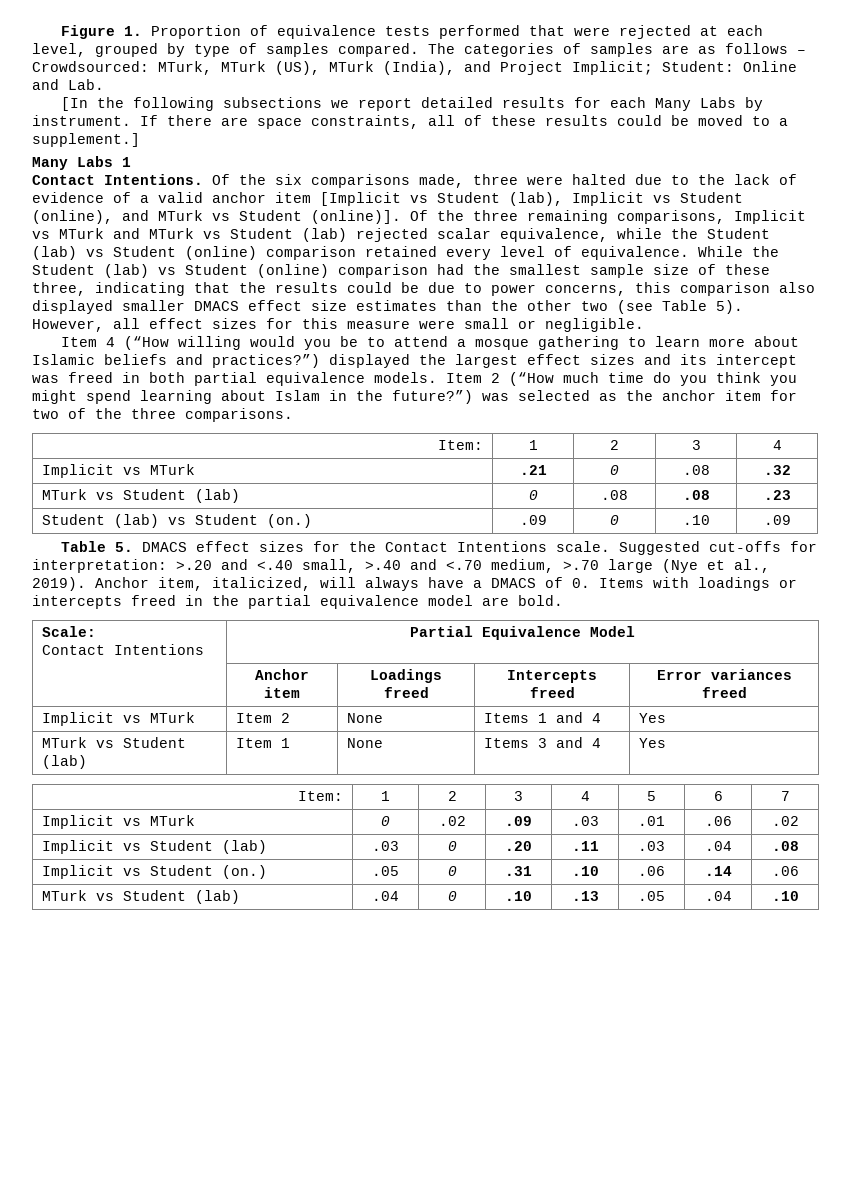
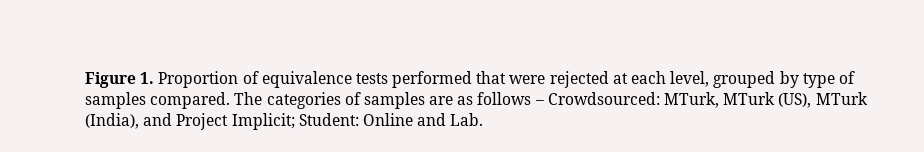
- [In the following subsections we report detailed results for each Many Labs by instrument. If there are space constraints, all of these results could be moved to a supplement.]
- Many Labs 1
- Contact Intentions. Of the six comparisons made, three were halted due to the lack of evidence of a valid anchor item [Implicit vs Student (lab), Implicit vs Student (online), and MTurk vs Student (online)]. Of the three remaining comparisons, Implicit vs MTurk and MTurk vs Student (lab) rejected scalar equivalence, while the Student (lab) vs Student (online) comparison retained every level of equivalence. While the Student (lab) vs Student (online) comparison had the smallest sample size of these three, indicating that the results could be due to power concerns, this comparison also displayed smaller DMACS effect size estimates than the other two (see Table 5). However, all effect sizes for this measure were small or negligible.
- Item 4 (“How willing would you be to attend a mosque gathering to learn more about Islamic beliefs and practices?”) displayed the largest effect sizes and its intercept was freed in both partial equivalence models. Item 2 (“How much time do you think you might spend learning about Islam in the future?”) was selected as the anchor item for two of the three comparisons.
- Item: | 1 | 2 | 3 | 4
- Implicit vs MTurk | .21 | 0 | .08 | .32
- MTurk vs Student (lab) | 0 | .08 | .08 | .23
- Student (lab) vs Student (on.) | .09 | 0 | .10 | .09
- Table 5. DMACS effect sizes for the Contact Intentions scale. Suggested cut-offs for interpretation: >.20 and <.40 small, >.40 and <.70 medium, >.70 large (Nye et al., 2019). Anchor item, italicized, will always have a DMACS of 0. Items with loadings or intercepts freed in the partial equivalence model are bold.
- Scale:
- Contact Intentions | Partial Equivalence Model
- | Anchor item | Loadings freed | Intercepts freed | Error variances freed
- Implicit vs MTurk | Item 2 | None | Items 1 and 4 | Yes
- MTurk vs Student (lab) | Item 1 | None | Items 3 and 4 | Yes
- Item: | 1 | 2 | 3 | 4 | 5 | 6 | 7
- Implicit vs MTurk | 0 | .02 | .09 | .03 | .01 | .06 | .02
- Implicit vs Student (lab) | .03 | 0 | .20 | .11 | .03 | .04 | .08
- Implicit vs Student (on.) | .05 | 0 | .31 | .10 | .06 | .14 | .06
- MTurk vs Student (lab) | .04 | 0 | .10 | .13 | .05 | .04 | .10

